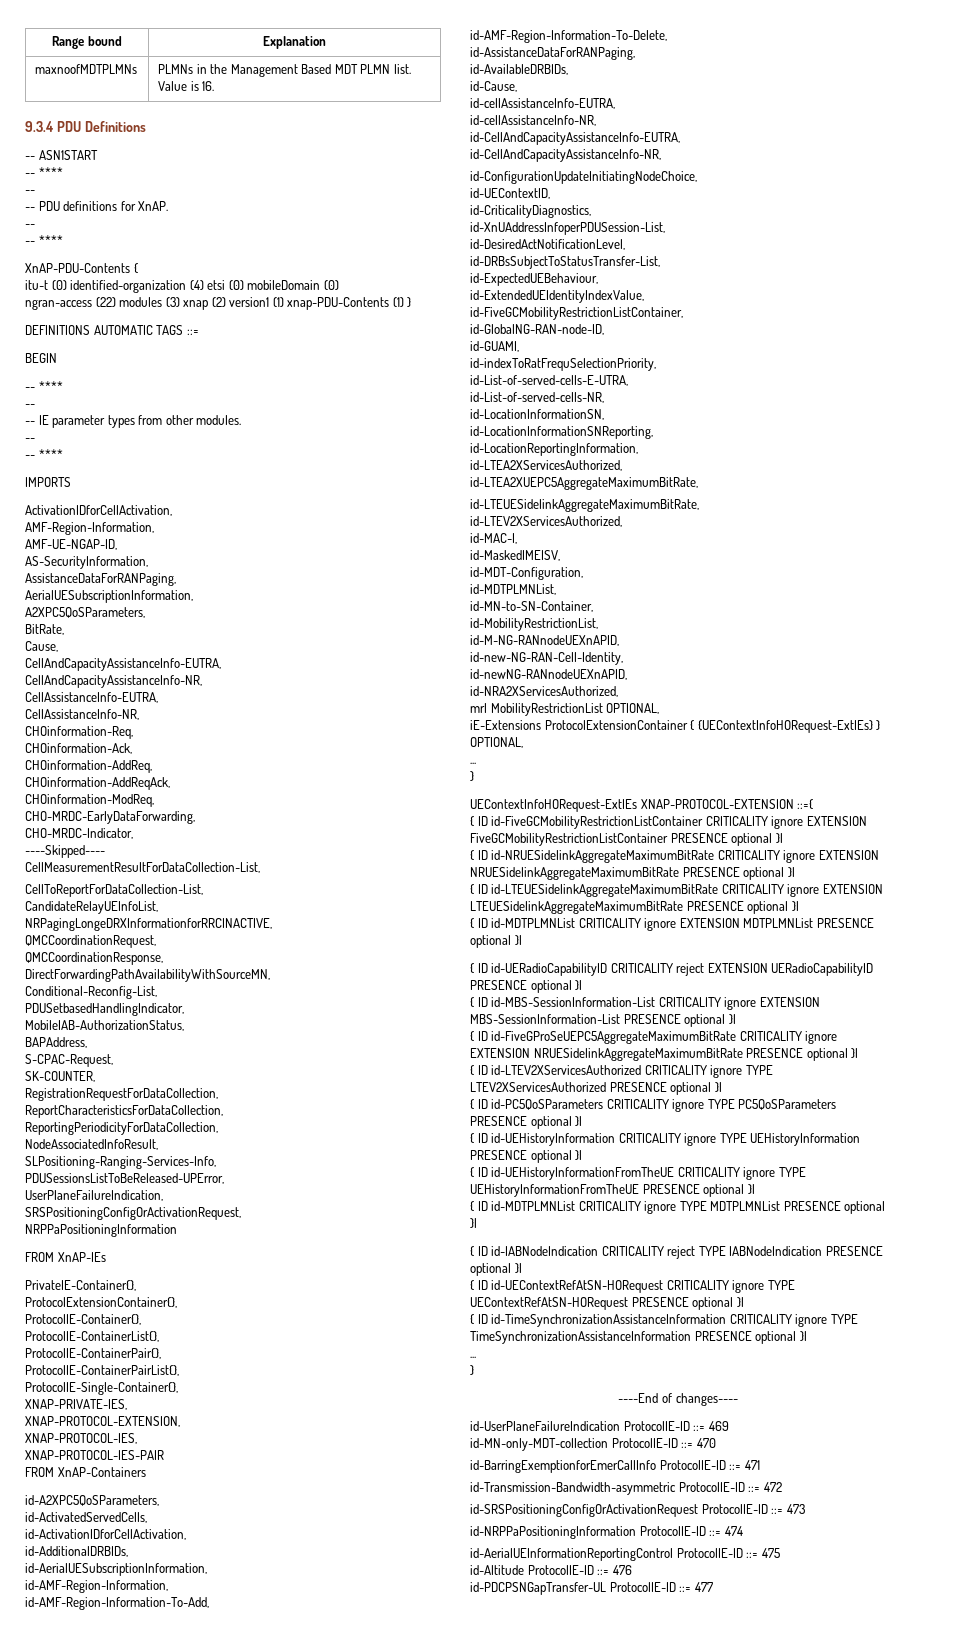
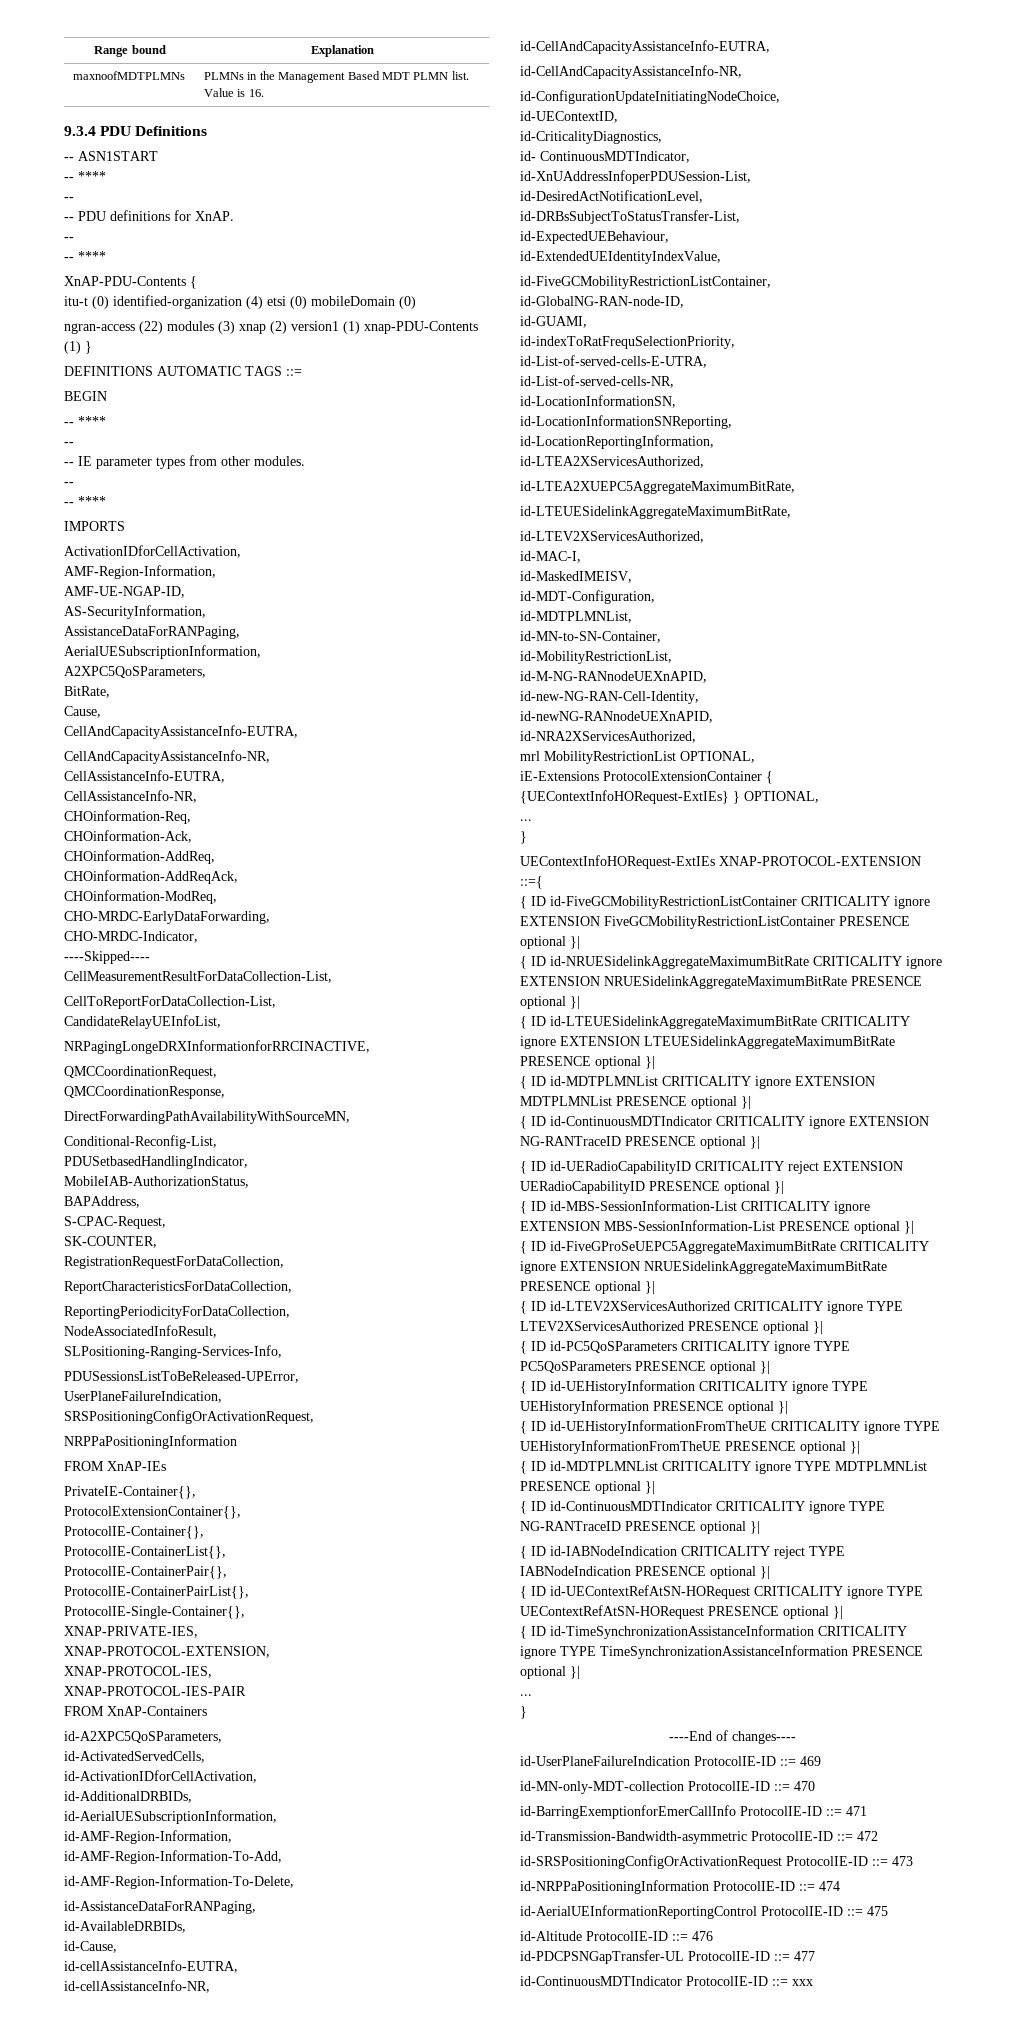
+ id- ContinuousMDTIndicator,
+ { ID id-ContinuousMDTIndicator CRITICALITY ignore EXTENSION NG-RANTraceID PRESENCE optional }|
+ { ID id-ContinuousMDTIndicator CRITICALITY ignore TYPE NG-RANTraceID PRESENCE optional }|
+ id-ContinuousMDTIndicator ProtocolIE-ID ::= xxx

